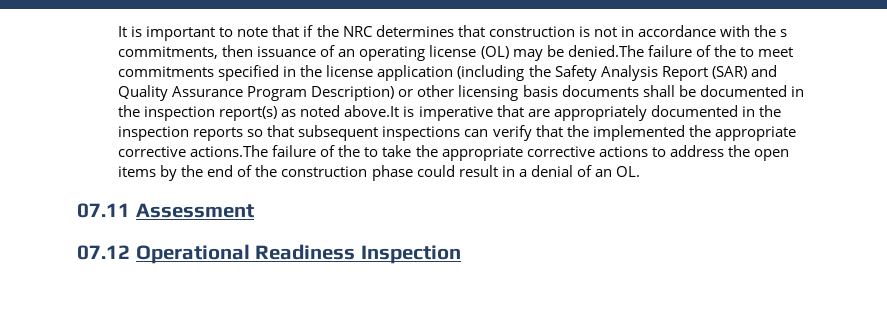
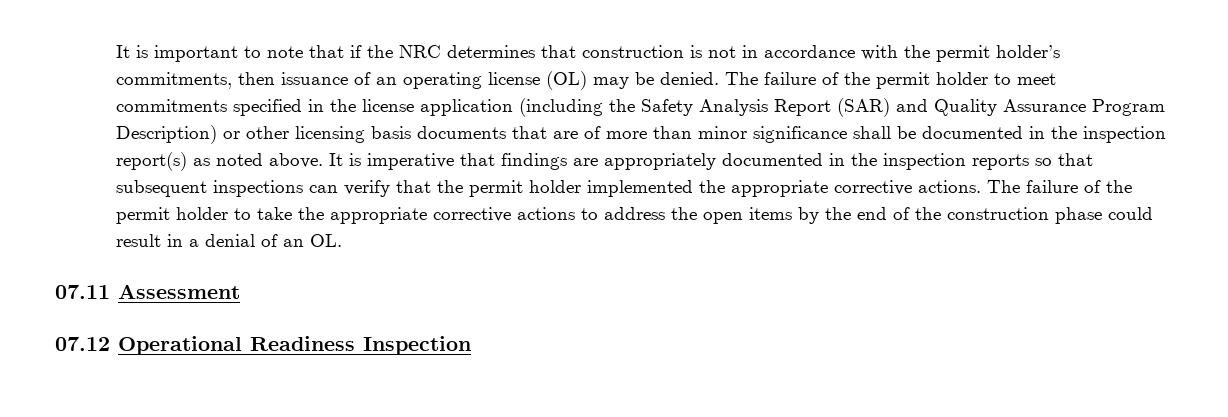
- It is important to note that if the NRC determines that construction is not in accordance with the s commitments, then issuance of an operating license (OL) may be denied.The failure of the to meet commitments specified in the license application (including the Safety Analysis Report (SAR) and Quality Assurance Program Description) or other licensing basis documents shall be documented in the inspection report(s) as noted above.It is imperative that are appropriately documented in the inspection reports so that subsequent inspections can verify that the implemented the appropriate corrective actions.The failure of the to take the appropriate corrective actions to address the open items by the end of the construction phase could result in a denial of an OL.
+ It is important to note that if the NRC determines that construction is not in accordance with the permit holder’s commitments, then issuance of an operating license (OL) may be denied. The failure of the permit holder to meet commitments specified in the license application (including the Safety Analysis Report (SAR) and Quality Assurance Program Description) or other licensing basis documents that are of more than minor significance shall be documented in the inspection report(s) as noted above. It is imperative that findings are appropriately documented in the inspection reports so that subsequent inspections can verify that the permit holder implemented the appropriate corrective actions. The failure of the permit holder to take the appropriate corrective actions to address the open items by the end of the construction phase could result in a denial of an OL.

